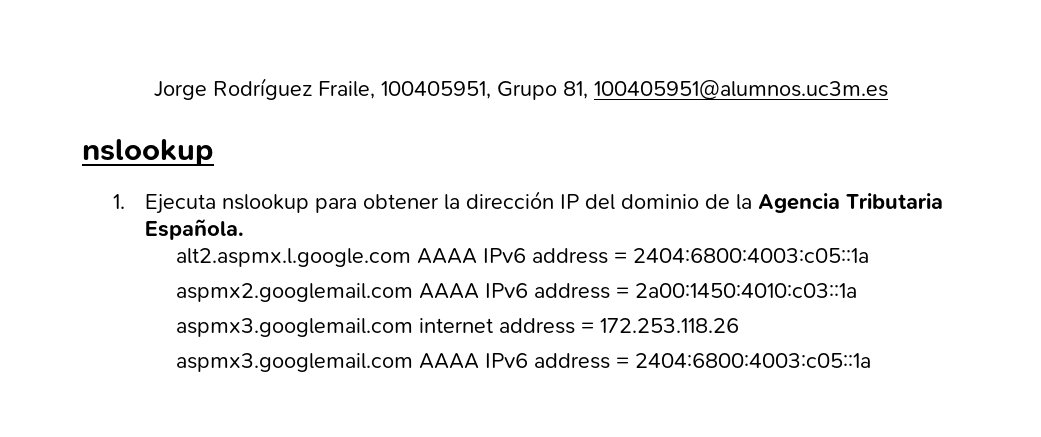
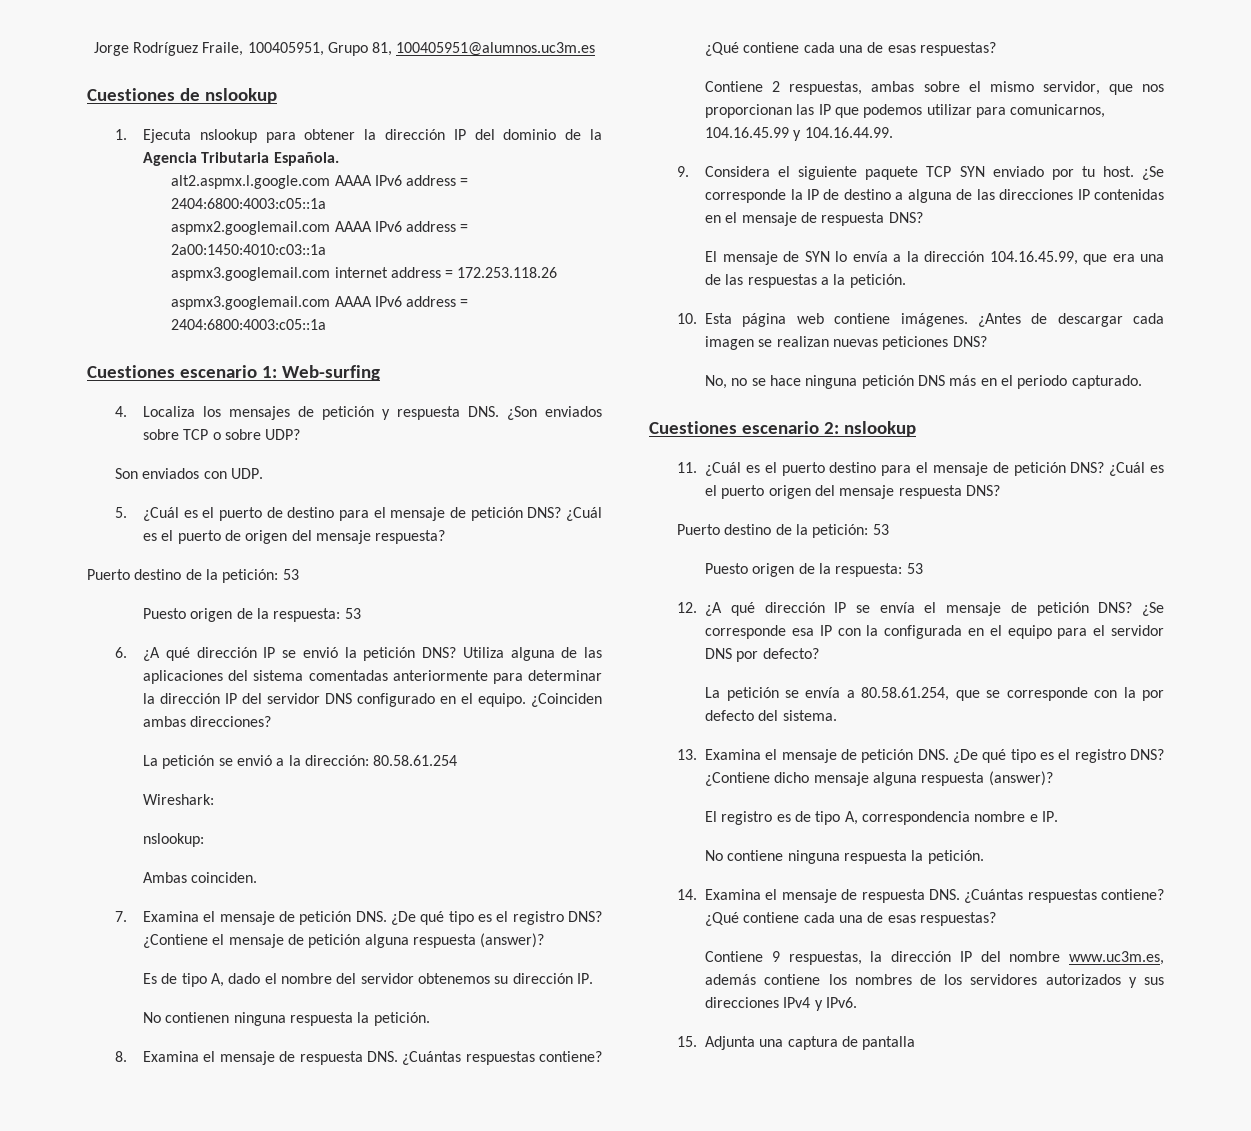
  Jorge Rodríguez Fraile, 100405951, Grupo 81, 100405951@alumnos.uc3m.es
- nslookup
+ Cuestiones de nslookup
+ Cuestiones escenario 1: Web-surfing
+ 4. Localiza los mensajes de petición y respuesta DNS. ¿Son enviados sobre TCP o sobre UDP?
+ Son enviados con UDP.
+ 5. ¿Cuál es el puerto de destino para el mensaje de petición DNS? ¿Cuál es el puerto de origen del mensaje respuesta?
+ Puerto destino de la petición: 53
+ Puesto origen de la respuesta: 53
+ 6. ¿A qué dirección IP se envió la petición DNS? Utiliza alguna de las aplicaciones del sistema comentadas anteriormente para determinar la dirección IP del servidor DNS configurado en el equipo. ¿Coinciden ambas direcciones?
+ La petición se envió a la dirección: 80.58.61.254
+ Wireshark:
+ nslookup:
+ Ambas coinciden.
+ 7. Examina el mensaje de petición DNS. ¿De qué tipo es el registro DNS? ¿Contiene el mensaje de petición alguna respuesta (answer)?
+ Es de tipo A, dado el nombre del servidor obtenemos su dirección IP.
+ No contienen ninguna respuesta la petición.
+ 8. Examina el mensaje de respuesta DNS. ¿Cuántas respuestas contiene? ¿Qué contiene cada una de esas respuestas?
+ Contiene 2 respuestas, ambas sobre el mismo servidor, que nos proporcionan las IP que podemos utilizar para comunicarnos, 104.16.45.99 y 104.16.44.99.
+ 9. Considera el siguiente paquete TCP SYN enviado por tu host. ¿Se corresponde la IP de destino a alguna de las direcciones IP contenidas en el mensaje de respuesta DNS?
+ El mensaje de SYN lo envía a la dirección 104.16.45.99, que era una de las respuestas a la petición.
+ 10. Esta página web contiene imágenes. ¿Antes de descargar cada imagen se realizan nuevas peticiones DNS?
+ No, no se hace ninguna petición DNS más en el periodo capturado.
+ Cuestiones escenario 2: nslookup
+ 11. ¿Cuál es el puerto destino para el mensaje de petición DNS? ¿Cuál es el puerto origen del mensaje respuesta DNS?
+ Puerto destino de la petición: 53
+ Puesto origen de la respuesta: 53
+ 12. ¿A qué dirección IP se envía el mensaje de petición DNS? ¿Se corresponde esa IP con la configurada en el equipo para el servidor DNS por defecto?
+ La petición se envía a 80.58.61.254, que se corresponde con la por defecto del sistema.
+ 13. Examina el mensaje de petición DNS. ¿De qué tipo es el registro DNS? ¿Contiene dicho mensaje alguna respuesta (answer)?
+ El registro es de tipo A, correspondencia nombre e IP.
+ No contiene ninguna respuesta la petición.
+ 14. Examina el mensaje de respuesta DNS. ¿Cuántas respuestas contiene? ¿Qué contiene cada una de esas respuestas?
+ Contiene 9 respuestas, la dirección IP del nombre www.uc3m.es, además contiene los nombres de los servidores autorizados y sus direcciones IPv4 y IPv6.
+ 15. Adjunta una captura de pantalla

